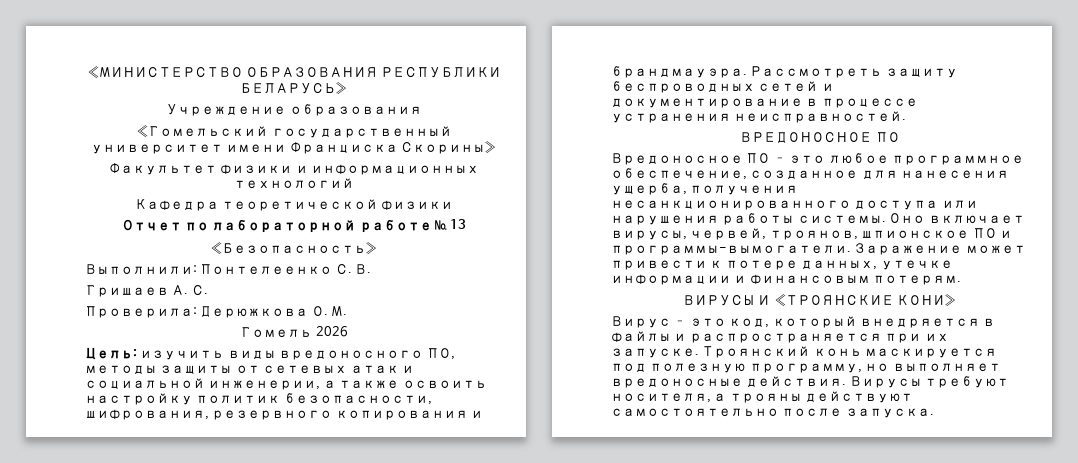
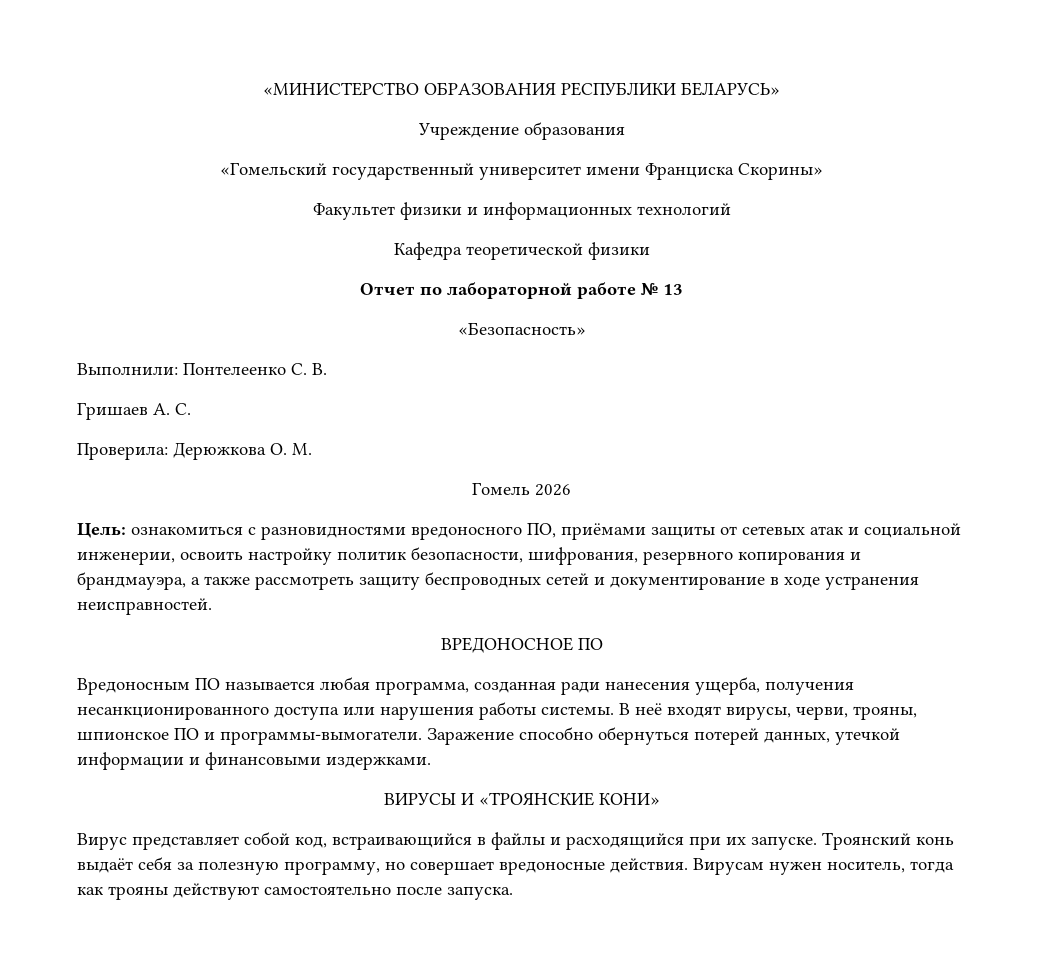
- Цель: изучить виды вредоносного ПО, методы защиты от сетевых атак и социальной инженерии, а также освоить настройку политик безопасности, шифрования, резервного копирования и брандмауэра. Рассмотреть защиту беспроводных сетей и документирование в процессе устранения неисправностей.
+ Цель: ознакомиться с разновидностями вредоносного ПО, приёмами защиты от сетевых атак и социальной инженерии, освоить настройку политик безопасности, шифрования, резервного копирования и брандмауэра, а также рассмотреть защиту беспроводных сетей и документирование в ходе устранения неисправностей.
- Вредоносное ПО – это любое программное обеспечение, созданное для нанесения ущерба, получения несанкционированного доступа или нарушения работы системы.
+ Вредоносным ПО называется любая программа, созданная ради нанесения ущерба, получения несанкционированного доступа или нарушения работы системы.
- Оно включает вирусы, червей, троянов, шпионское ПО и программы-вымогатели.
+ В неё входят вирусы, черви, трояны, шпионское ПО и программы-вымогатели.
- Заражение может привести к потере данных, утечке информации и финансовым потерям.
+ Заражение способно обернуться потерей данных, утечкой информации и финансовыми издержками.
- Вирус – это код, который внедряется в файлы и распространяется при их запуске.
+ Вирус представляет собой код, встраивающийся в файлы и расходящийся при их запуске.
- Троянский конь маскируется под полезную программу, но выполняет вредоносные действия.
+ Троянский конь выдаёт себя за полезную программу, но совершает вредоносные действия.
- Вирусы требуют носителя, а трояны действуют самостоятельно после запуска.
+ Вирусам нужен носитель, тогда как трояны действуют самостоятельно после запуска.

